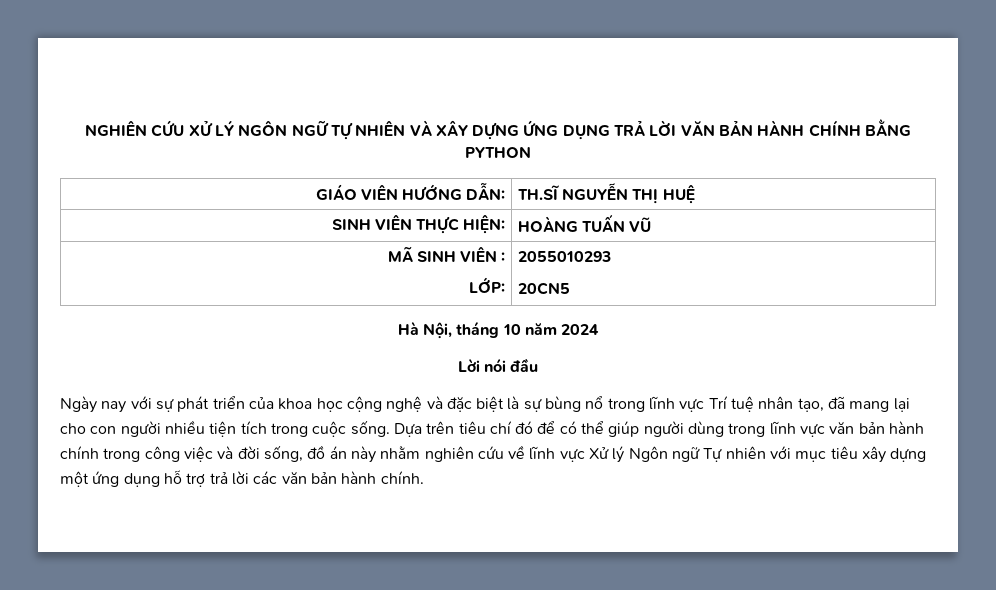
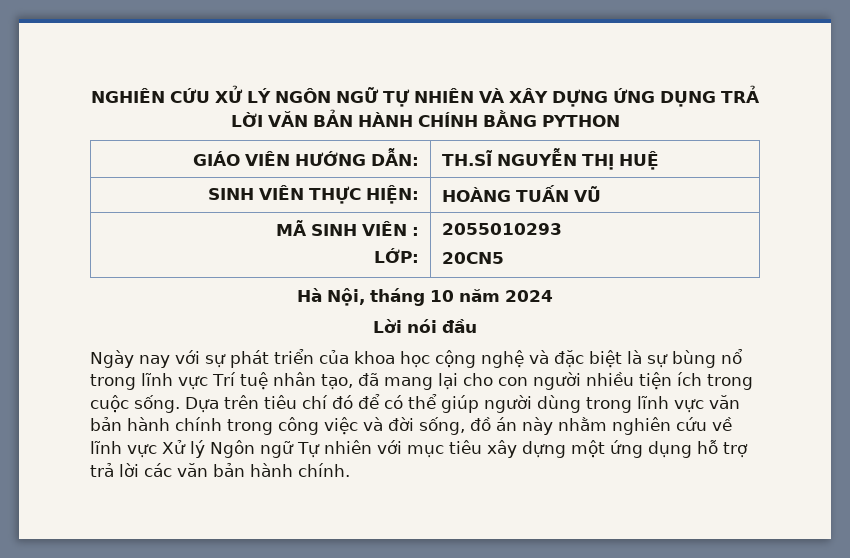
- Ngày nay với sự phát triển của khoa học cộng nghệ và đặc biệt là sự bùng nổ trong lĩnh vực Trí tuệ nhân tạo, đã mang lại cho con người nhiều tiện tích trong cuộc sống.
+ Ngày nay với sự phát triển của khoa học cộng nghệ và đặc biệt là sự bùng nổ trong lĩnh vực Trí tuệ nhân tạo, đã mang lại cho con người nhiều tiện ích trong cuộc sống.

